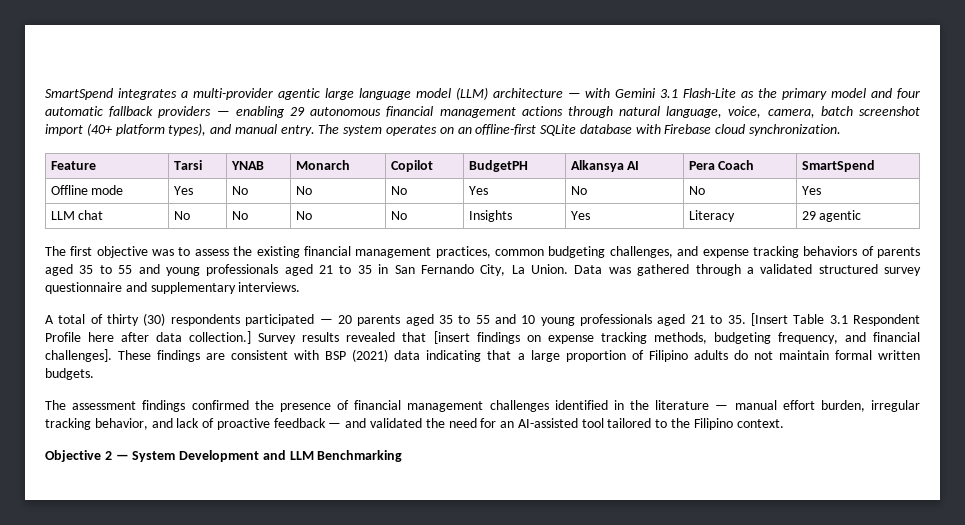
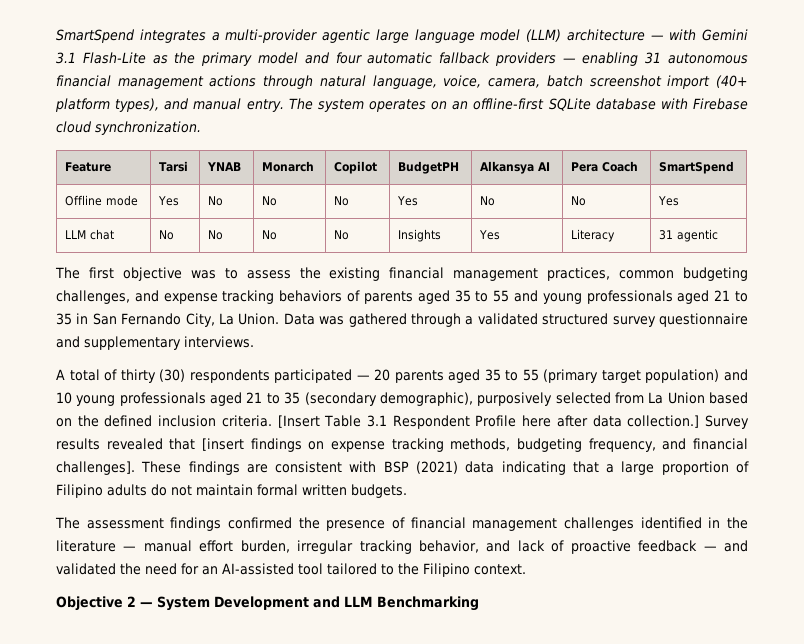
- SmartSpend integrates a multi-provider agentic large language model (LLM) architecture — with Gemini 3.1 Flash-Lite as the primary model and four automatic fallback providers — enabling 29 autonomous financial management actions through natural language, voice, camera, batch screenshot import (40+ platform types), and manual entry.
+ SmartSpend integrates a multi-provider agentic large language model (LLM) architecture — with Gemini 3.1 Flash-Lite as the primary model and four automatic fallback providers — enabling 31 autonomous financial management actions through natural language, voice, camera, batch screenshot import (40+ platform types), and manual entry.
- LLM chat | No | No | No | No | Insights | Yes | Literacy | 29 agentic
+ LLM chat | No | No | No | No | Insights | Yes | Literacy | 31 agentic
- A total of thirty (30) respondents participated — 20 parents aged 35 to 55 and 10 young professionals aged 21 to 35. [Insert Table 3.1 Respondent Profile here after data collection.]
+ A total of thirty (30) respondents participated — 20 parents aged 35 to 55 (primary target population) and 10 young professionals aged 21 to 35 (secondary demographic), purposively selected from La Union based on the defined inclusion criteria. [Insert Table 3.1 Respondent Profile here after data collection.]

